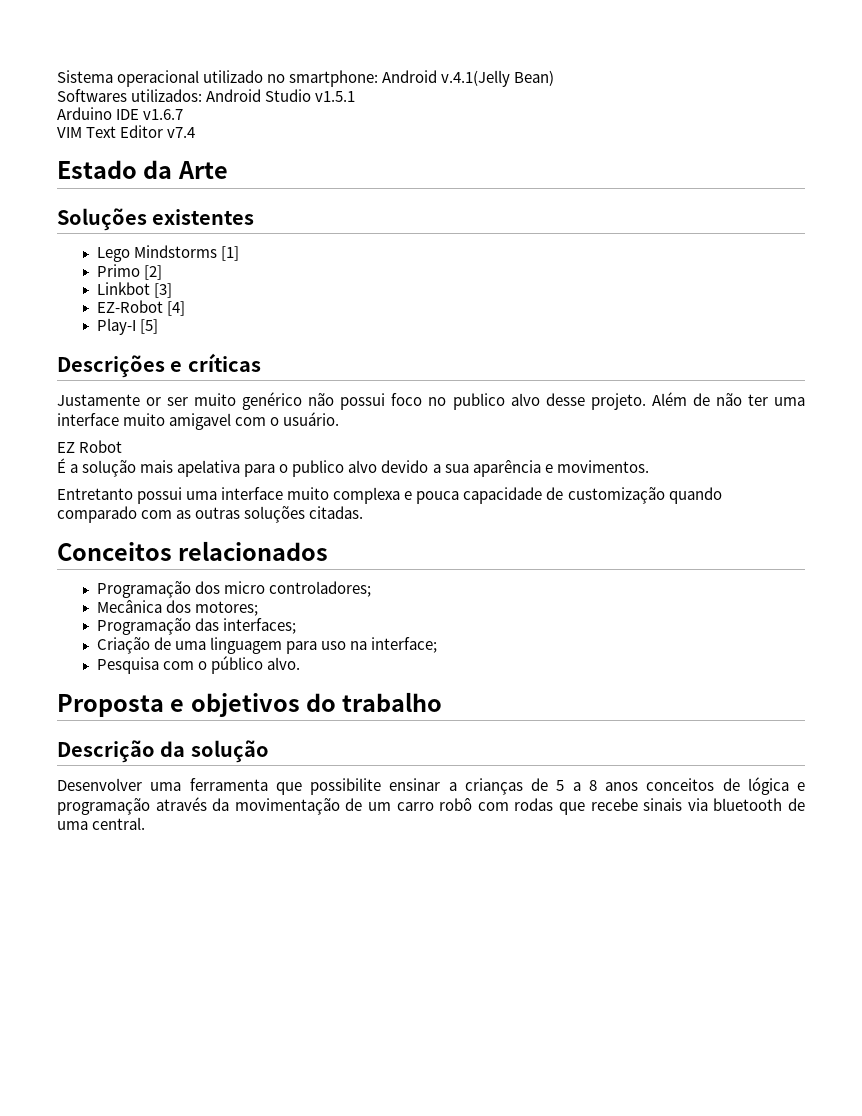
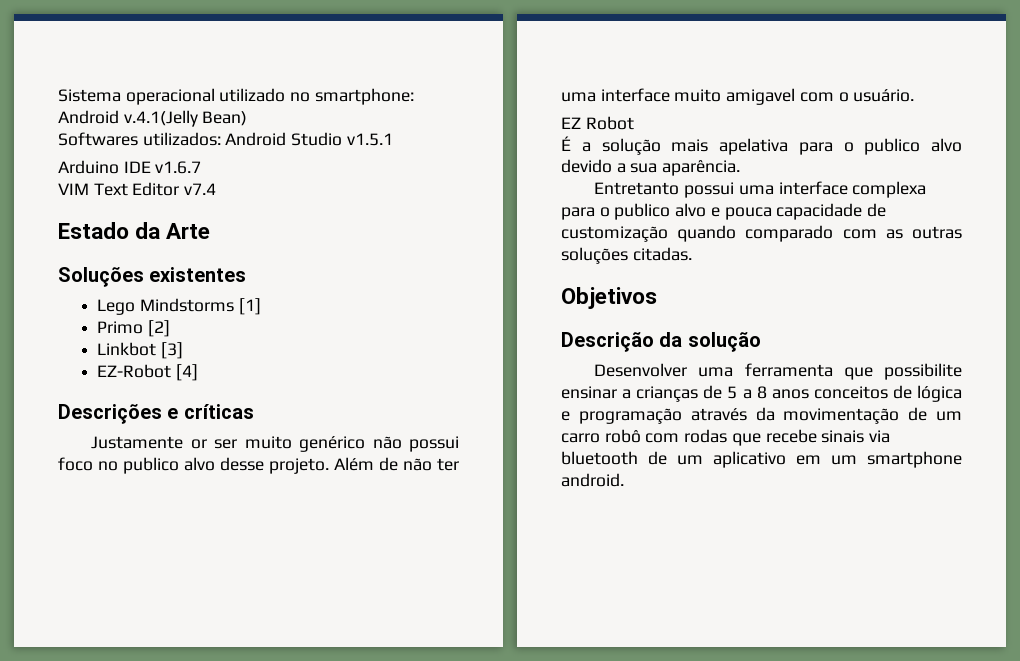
- Play-I [5]
- É a solução mais apelativa para o publico alvo devido a sua aparência e movimentos.
+ É a solução mais apelativa para o publico alvo devido a sua aparência.
- Entretanto possui uma interface muito complexa e pouca capacidade de customização quando comparado com as outras soluções citadas.
+ Entretanto possui uma interface complexa para o publico alvo e pouca capacidade de customização quando comparado com as outras soluções citadas.
- Conceitos relacionados
- Programação dos micro controladores;
- Mecânica dos motores;
- Programação das interfaces;
- Criação de uma linguagem para uso na interface;
- Pesquisa com o público alvo.
- Proposta e objetivos do trabalho
+ Objetivos
- Desenvolver uma ferramenta que possibilite ensinar a crianças de 5 a 8 anos conceitos de lógica e programação através da movimentação de um carro robô com rodas que recebe sinais via bluetooth de uma central.
+ Desenvolver uma ferramenta que possibilite ensinar a crianças de 5 a 8 anos conceitos de lógica e programação através da movimentação de um carro robô com rodas que recebe sinais via bluetooth de um aplicativo em um smartphone android.

